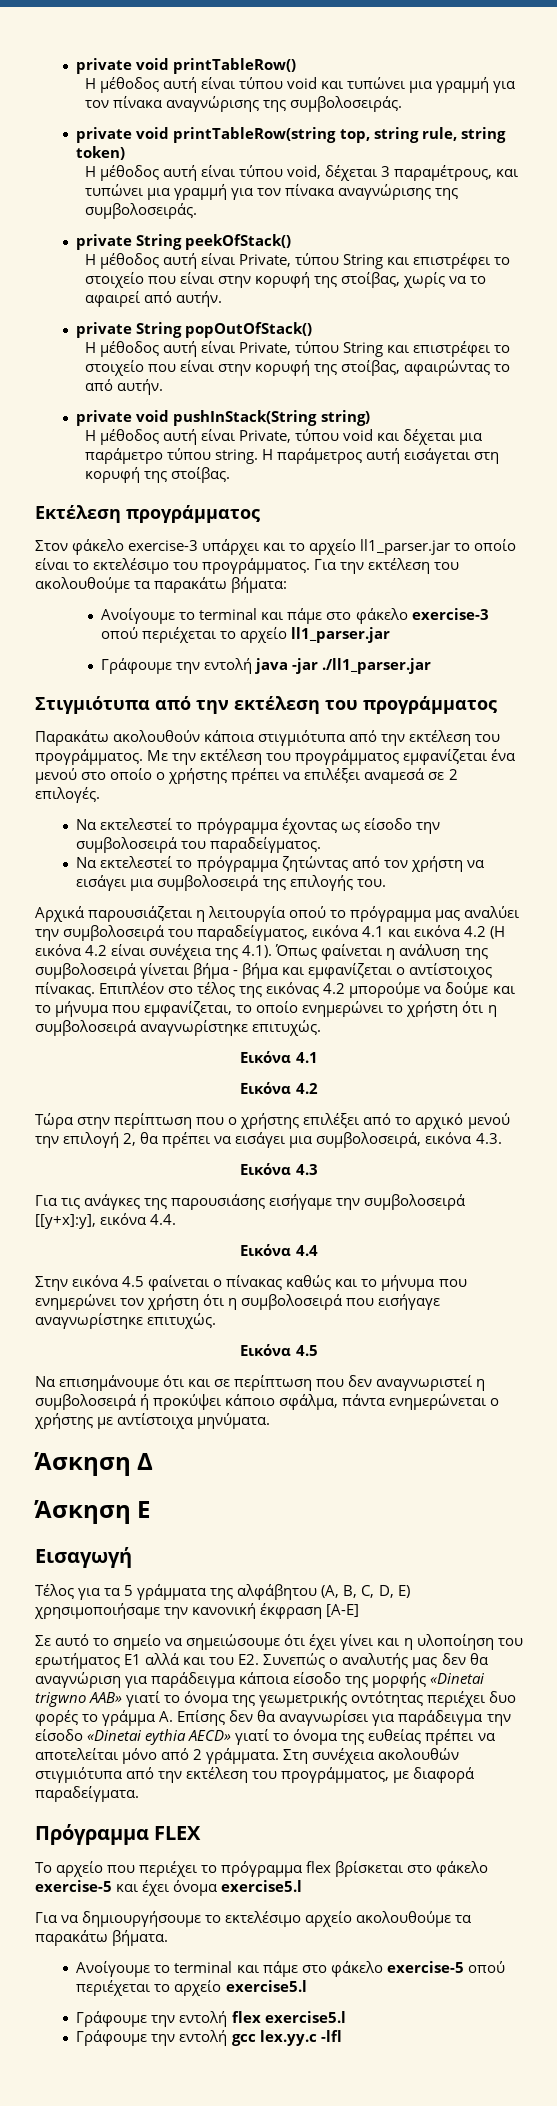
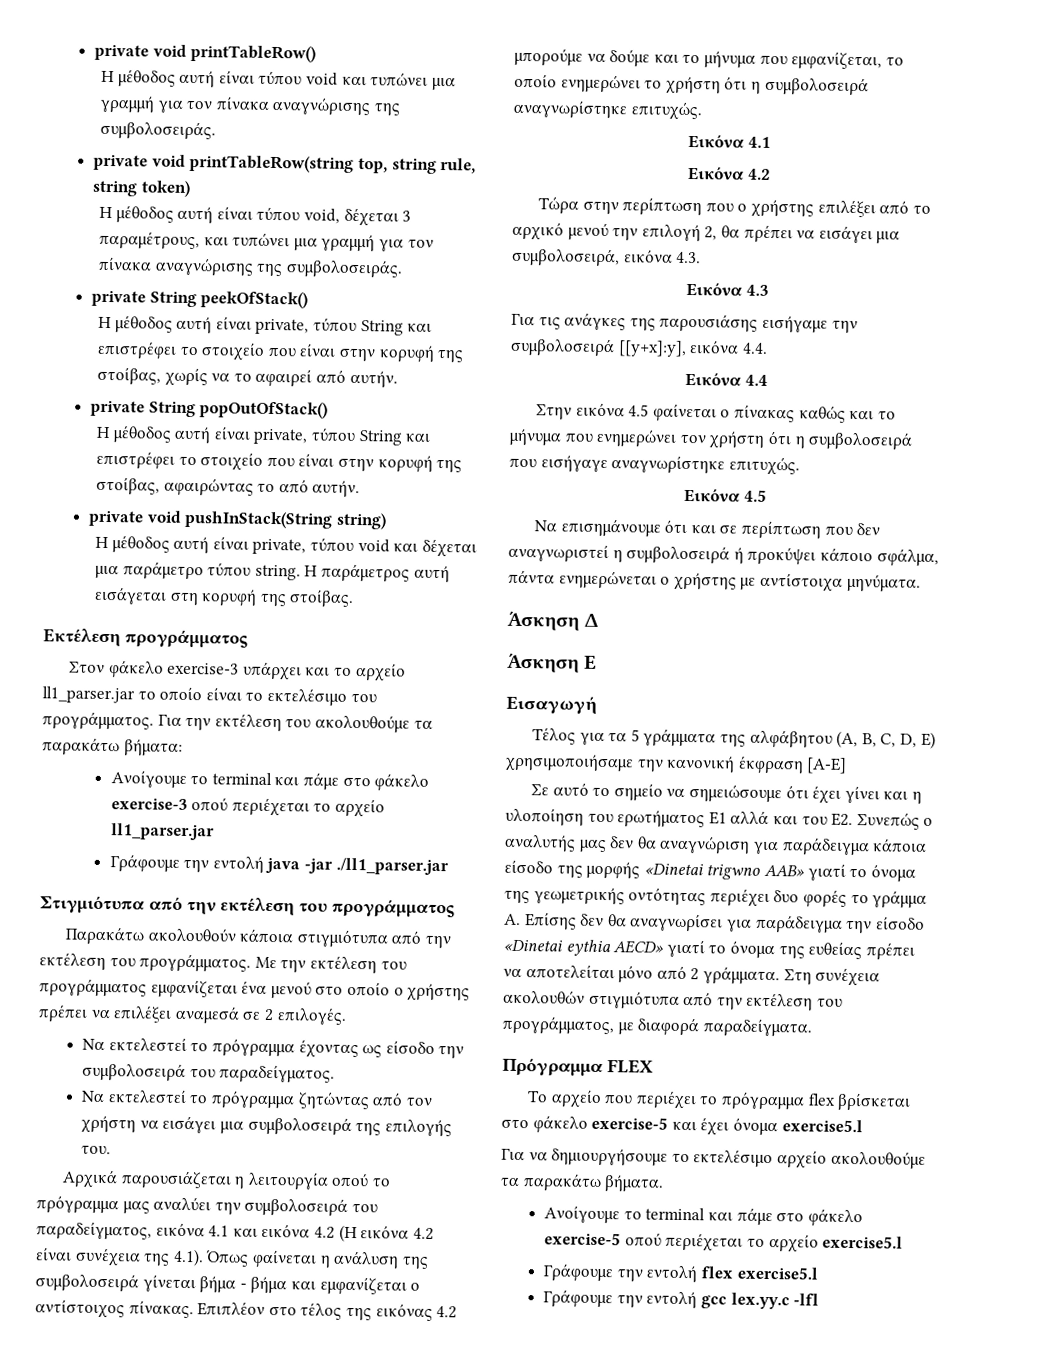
- Η μέθοδος αυτή είναι Private, τύπου String και επιστρέφει το στοιχείο που είναι στην κορυφή της στοίβας, χωρίς να το αφαιρεί από αυτήν.
+ Η μέθοδος αυτή είναι private, τύπου String και επιστρέφει το στοιχείο που είναι στην κορυφή της στοίβας, χωρίς να το αφαιρεί από αυτήν.
- Η μέθοδος αυτή είναι Private, τύπου String και επιστρέφει το στοιχείο που είναι στην κορυφή της στοίβας, αφαιρώντας το από αυτήν.
+ Η μέθοδος αυτή είναι private, τύπου String και επιστρέφει το στοιχείο που είναι στην κορυφή της στοίβας, αφαιρώντας το από αυτήν.
- Η μέθοδος αυτή είναι Private, τύπου void και δέχεται μια παράμετρο τύπου string.
+ Η μέθοδος αυτή είναι private, τύπου void και δέχεται μια παράμετρο τύπου string.

